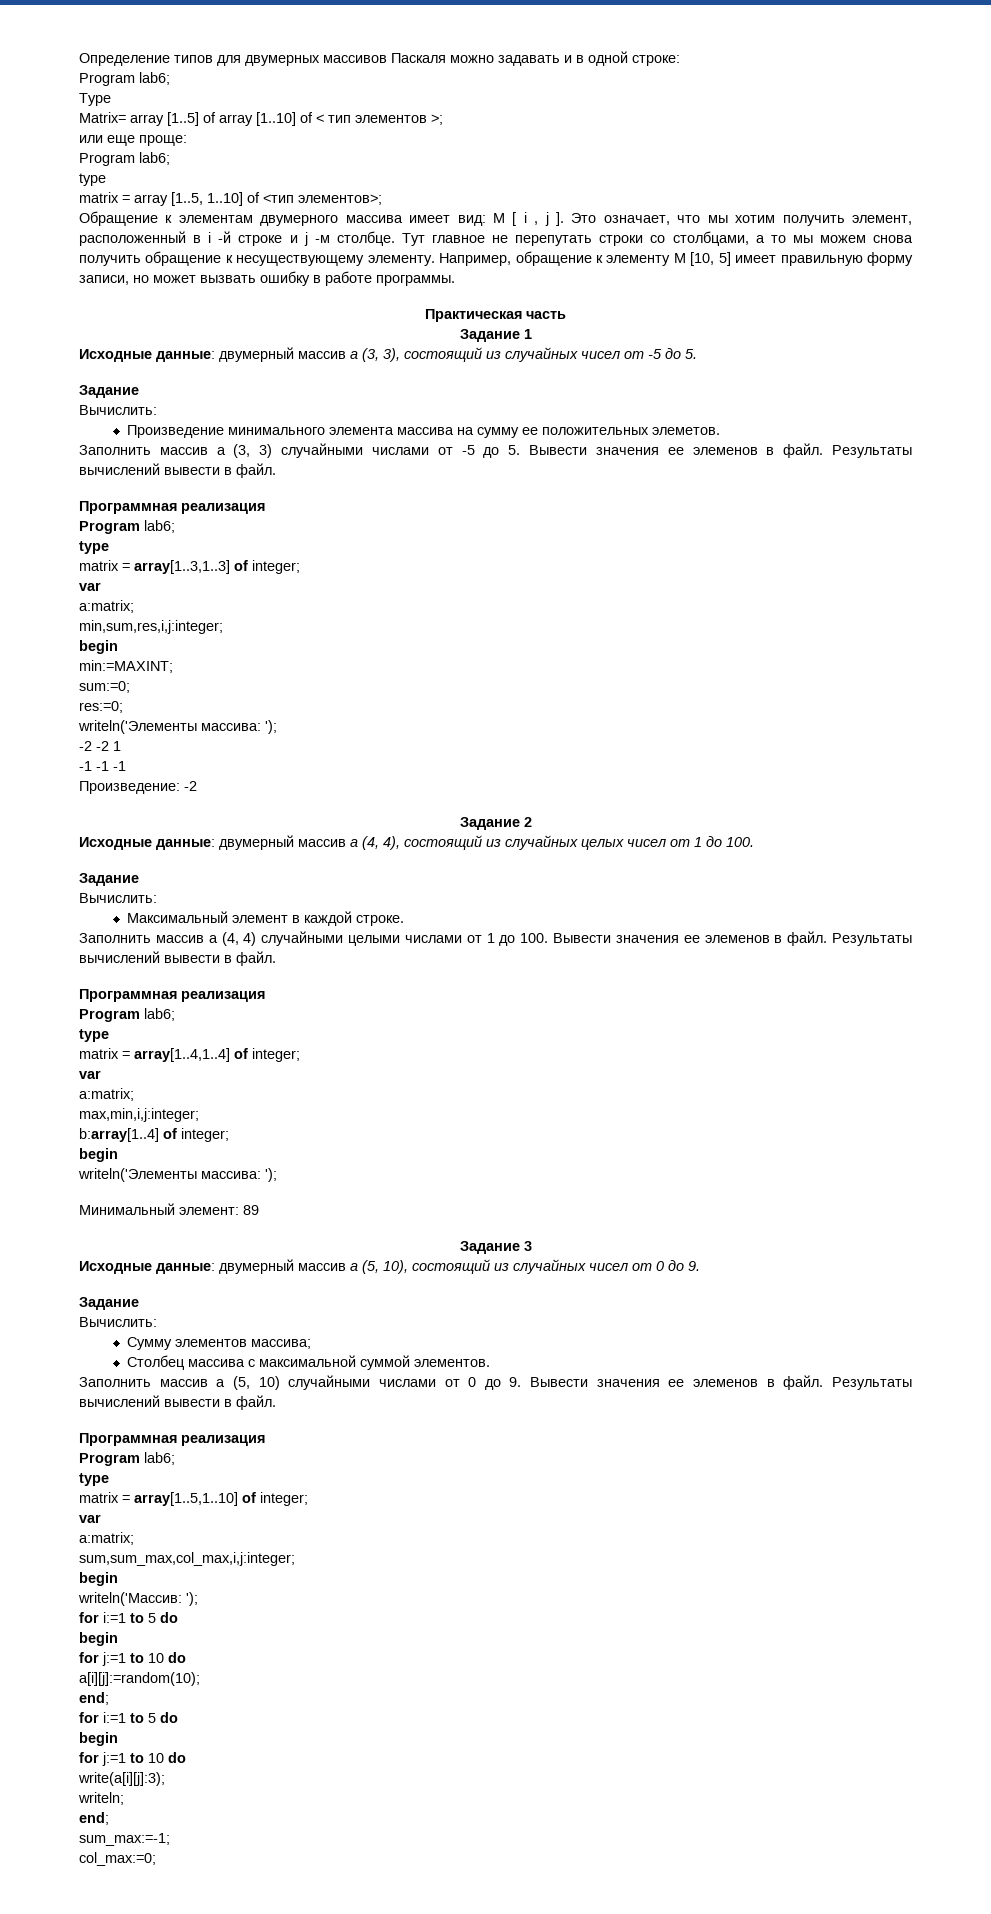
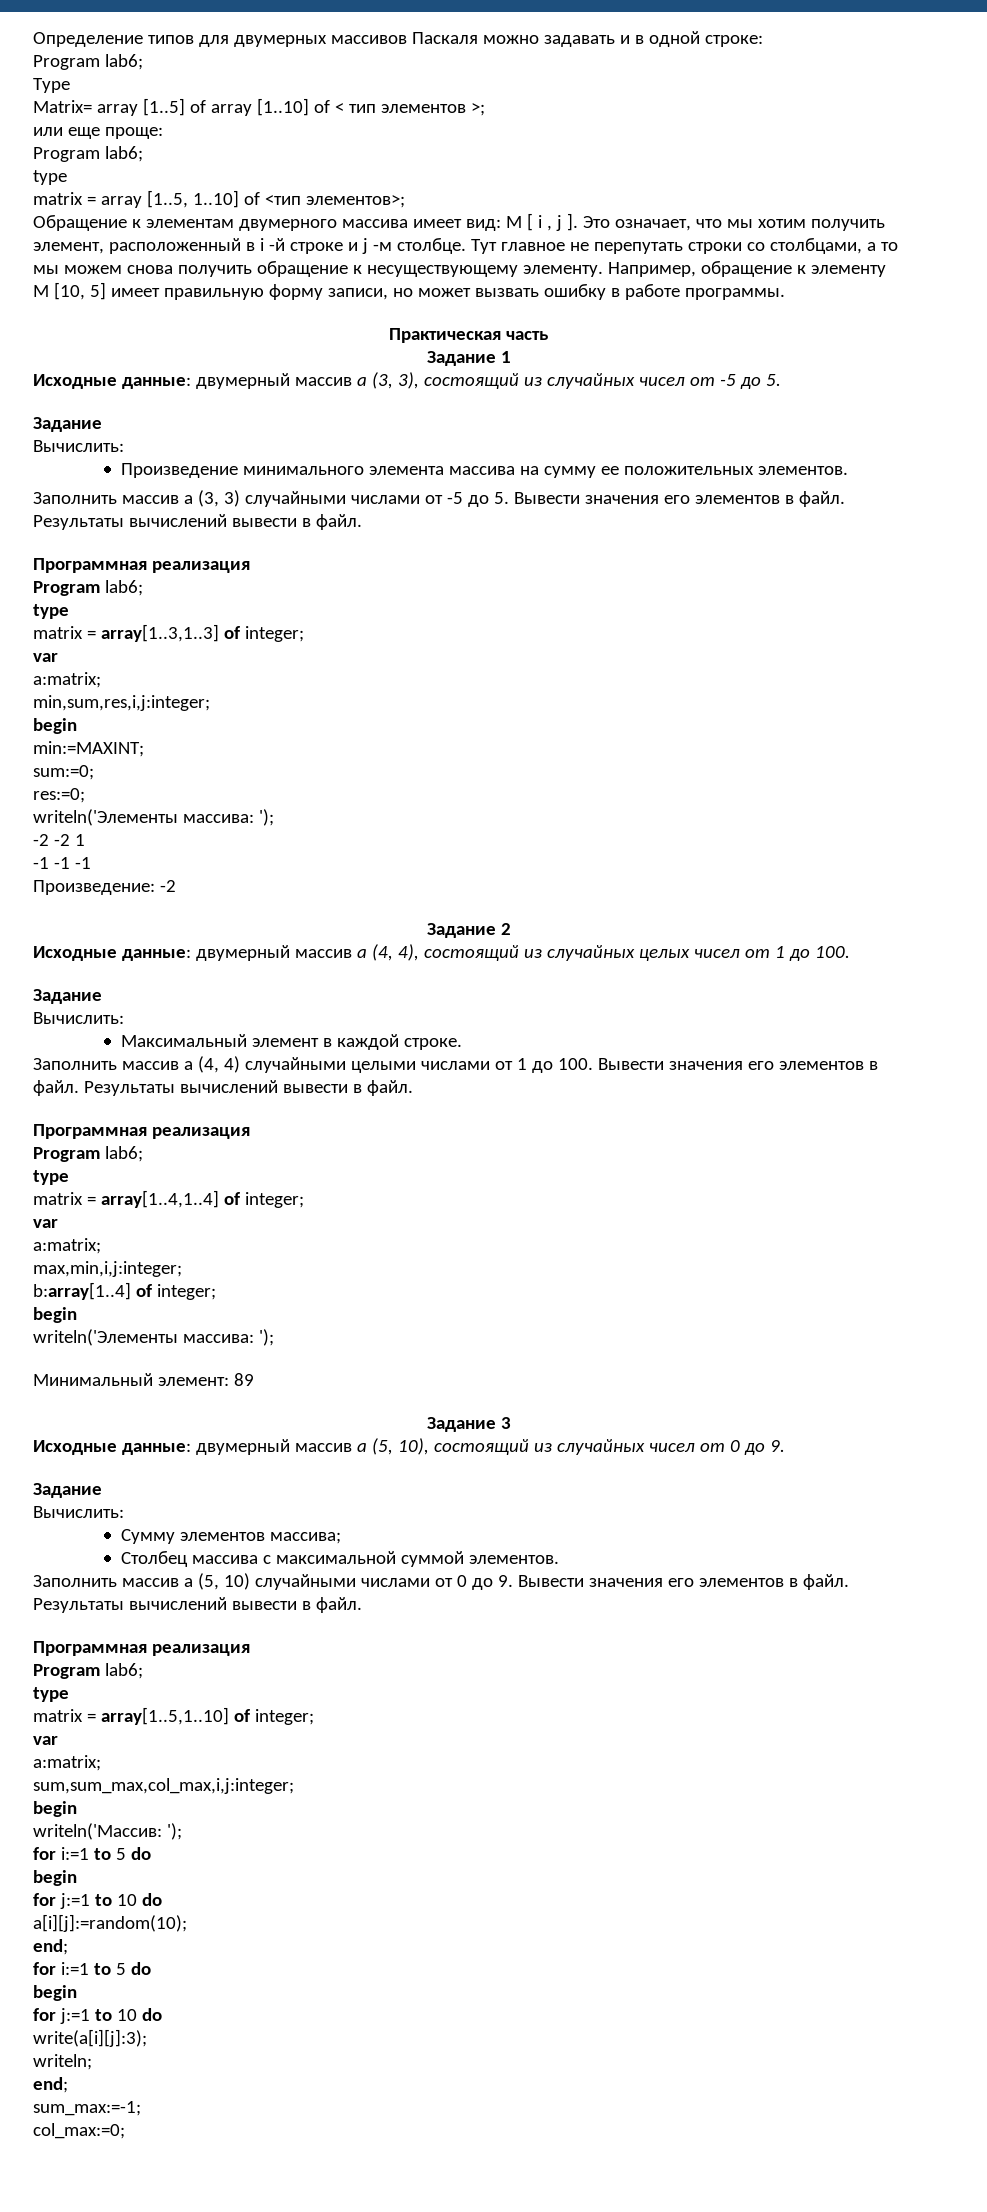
- Произведение минимального элемента массива на сумму ее положительных элеметов.
+ Произведение минимального элемента массива на сумму ее положительных элементов.
- Заполнить массив а (3, 3) случайными числами от -5 до 5. Вывести значения ее элеменов в файл.
+ Заполнить массив а (3, 3) случайными числами от -5 до 5. Вывести значения его элементов в файл.
- Заполнить массив а (4, 4) случайными целыми числами от 1 до 100. Вывести значения ее элеменов в файл.
+ Заполнить массив а (4, 4) случайными целыми числами от 1 до 100. Вывести значения его элементов в файл.
- Заполнить массив а (5, 10) случайными числами от 0 до 9. Вывести значения ее элеменов в файл.
+ Заполнить массив а (5, 10) случайными числами от 0 до 9. Вывести значения его элементов в файл.

